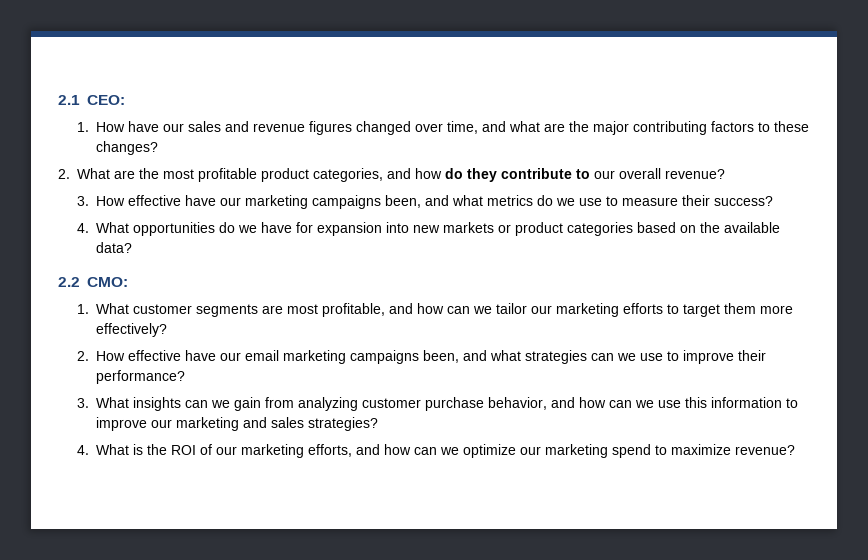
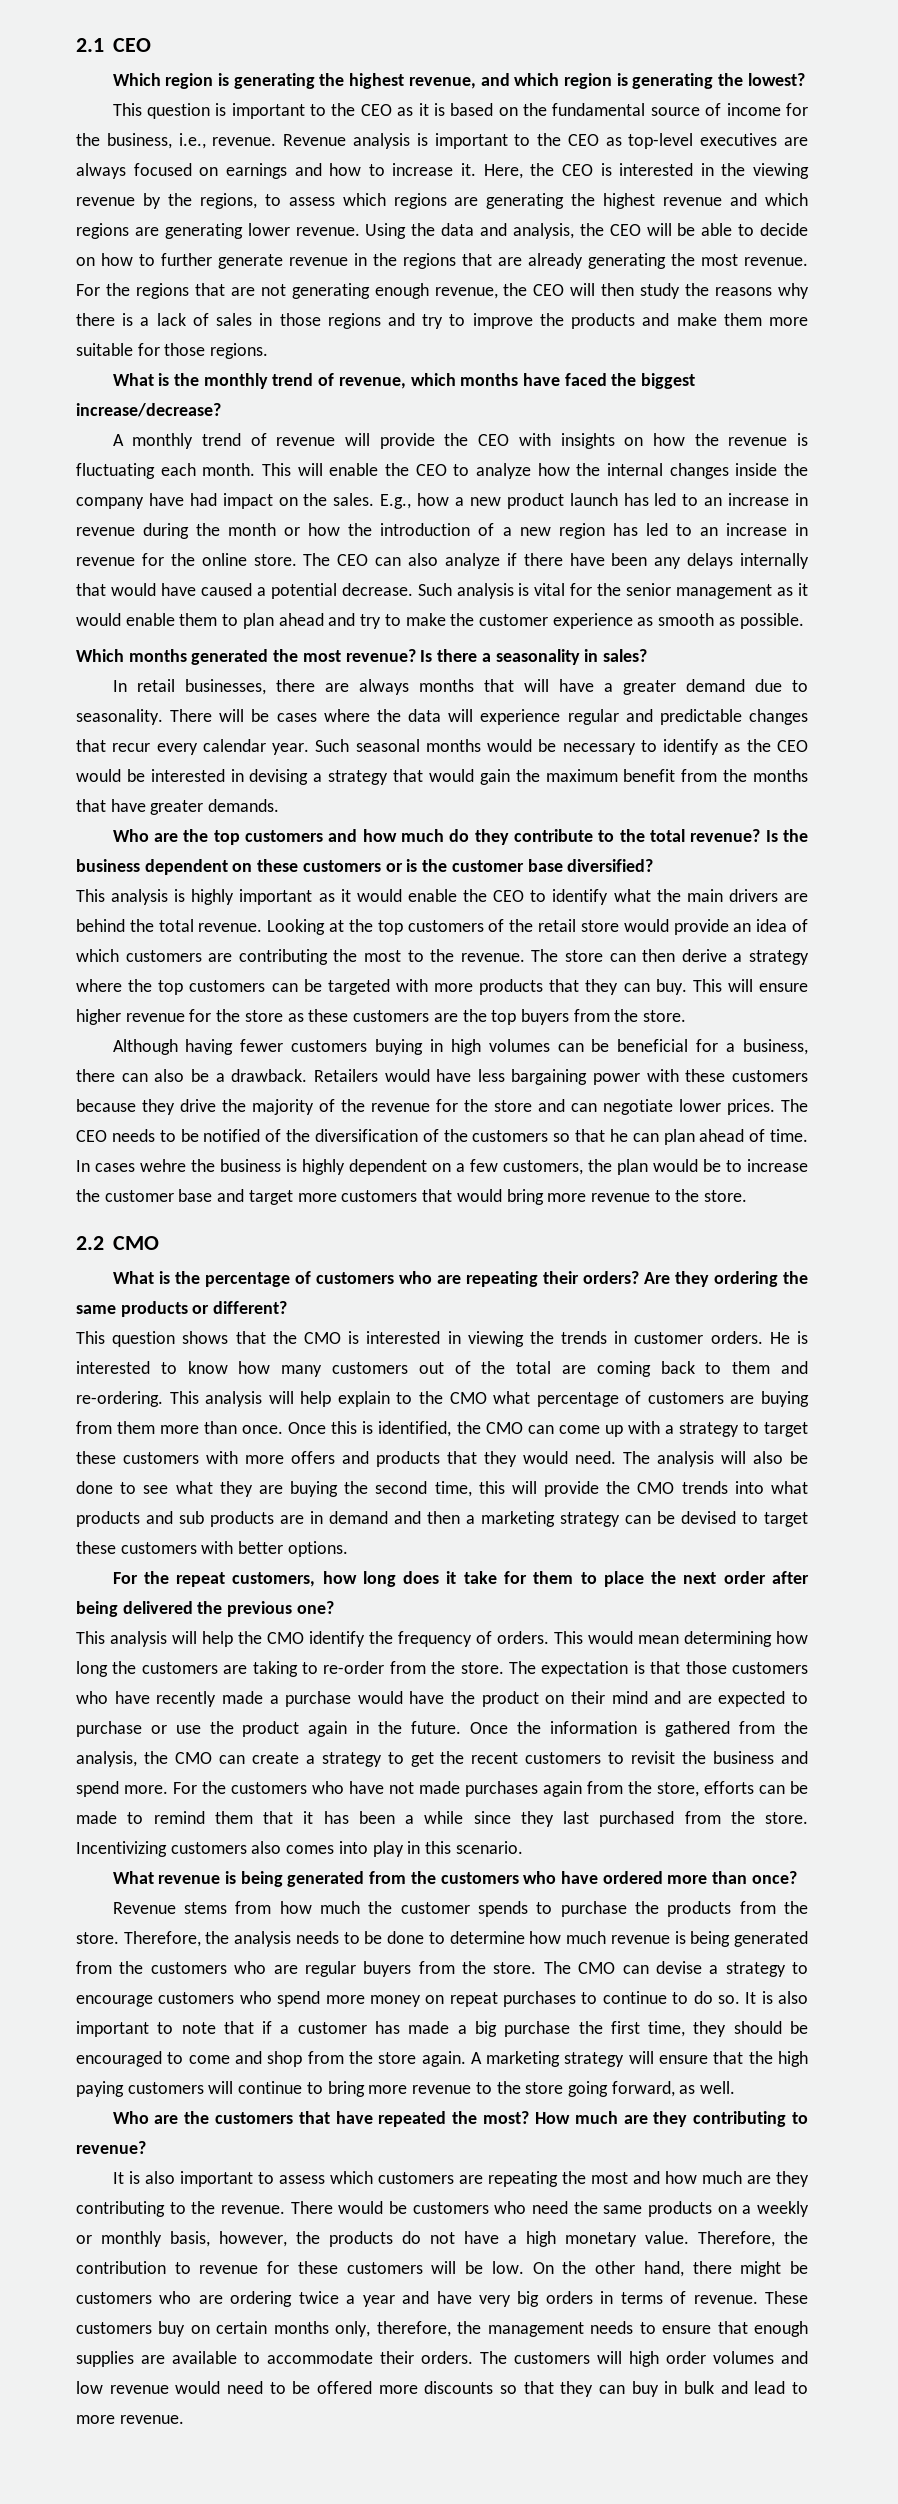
- 2.1 CEO:
- 1. How have our sales and revenue figures changed over time, and what are the major contributing factors to these changes?
- 2. What are the most profitable product categories, and how do they contribute to our overall revenue?
- 3. How effective have our marketing campaigns been, and what metrics do we use to measure their success?
- 4. What opportunities do we have for expansion into new markets or product categories based on the available data?
- 2.2 CMO:
- 1. What customer segments are most profitable, and how can we tailor our marketing efforts to target them more effectively?
- 2. How effective have our email marketing campaigns been, and what strategies can we use to improve their performance?
- 3. What insights can we gain from analyzing customer purchase behavior, and how can we use this information to improve our marketing and sales strategies?
- 4. What is the ROI of our marketing efforts, and how can we optimize our marketing spend to maximize revenue?
+ 2.1 CEO
+ Which region is generating the highest revenue, and which region is generating the lowest?
+ This question is important to the CEO as it is based on the fundamental source of income for the business, i.e., revenue. Revenue analysis is important to the CEO as top-level executives are always focused on earnings and how to increase it. Here, the CEO is interested in the viewing revenue by the regions, to assess which regions are generating the highest revenue and which regions are generating lower revenue. Using the data and analysis, the CEO will be able to decide on how to further generate revenue in the regions that are already generating the most revenue. For the regions that are not generating enough revenue, the CEO will then study the reasons why there is a lack of sales in those regions and try to improve the products and make them more suitable for those regions.
+ What is the monthly trend of revenue, which months have faced the biggest increase/decrease?
+ A monthly trend of revenue will provide the CEO with insights on how the revenue is fluctuating each month. This will enable the CEO to analyze how the internal changes inside the company have had impact on the sales. E.g., how a new product launch has led to an increase in revenue during the month or how the introduction of a new region has led to an increase in revenue for the online store. The CEO can also analyze if there have been any delays internally that would have caused a potential decrease. Such analysis is vital for the senior management as it would enable them to plan ahead and try to make the customer experience as smooth as possible.
+ Which months generated the most revenue? Is there a seasonality in sales?
+ In retail businesses, there are always months that will have a greater demand due to seasonality. There will be cases where the data will experience regular and predictable changes that recur every calendar year. Such seasonal months would be necessary to identify as the CEO would be interested in devising a strategy that would gain the maximum benefit from the months that have greater demands.
+ Who are the top customers and how much do they contribute to the total revenue? Is the business dependent on these customers or is the customer base diversified?
+ This analysis is highly important as it would enable the CEO to identify what the main drivers are behind the total revenue. Looking at the top customers of the retail store would provide an idea of which customers are contributing the most to the revenue. The store can then derive a strategy where the top customers can be targeted with more products that they can buy. This will ensure higher revenue for the store as these customers are the top buyers from the store.
+ Although having fewer customers buying in high volumes can be beneficial for a business, there can also be a drawback. Retailers would have less bargaining power with these customers because they drive the majority of the revenue for the store and can negotiate lower prices. The CEO needs to be notified of the diversification of the customers so that he can plan ahead of time. In cases wehre the business is highly dependent on a few customers, the plan would be to increase the customer base and target more customers that would bring more revenue to the store.
+ 2.2 CMO
+ What is the percentage of customers who are repeating their orders? Are they ordering the same products or different?
+ This question shows that the CMO is interested in viewing the trends in customer orders. He is interested to know how many customers out of the total are coming back to them and re-ordering. This analysis will help explain to the CMO what percentage of customers are buying from them more than once. Once this is identified, the CMO can come up with a strategy to target these customers with more offers and products that they would need. The analysis will also be done to see what they are buying the second time, this will provide the CMO trends into what products and sub products are in demand and then a marketing strategy can be devised to target these customers with better options.
+ For the repeat customers, how long does it take for them to place the next order after being delivered the previous one?
+ This analysis will help the CMO identify the frequency of orders. This would mean determining how long the customers are taking to re-order from the store. The expectation is that those customers who have recently made a purchase would have the product on their mind and are expected to purchase or use the product again in the future. Once the information is gathered from the analysis, the CMO can create a strategy to get the recent customers to revisit the business and spend more. For the customers who have not made purchases again from the store, efforts can be made to remind them that it has been a while since they last purchased from the store. Incentivizing customers also comes into play in this scenario.
+ What revenue is being generated from the customers who have ordered more than once?
+ Revenue stems from how much the customer spends to purchase the products from the store. Therefore, the analysis needs to be done to determine how much revenue is being generated from the customers who are regular buyers from the store. The CMO can devise a strategy to encourage customers who spend more money on repeat purchases to continue to do so. It is also important to note that if a customer has made a big purchase the first time, they should be encouraged to come and shop from the store again. A marketing strategy will ensure that the high paying customers will continue to bring more revenue to the store going forward, as well.
+ Who are the customers that have repeated the most? How much are they contributing to revenue?
+ It is also important to assess which customers are repeating the most and how much are they contributing to the revenue. There would be customers who need the same products on a weekly or monthly basis, however, the products do not have a high monetary value. Therefore, the contribution to revenue for these customers will be low. On the other hand, there might be customers who are ordering twice a year and have very big orders in terms of revenue. These customers buy on certain months only, therefore, the management needs to ensure that enough supplies are available to accommodate their orders. The customers will high order volumes and low revenue would need to be offered more discounts so that they can buy in bulk and lead to more revenue.

